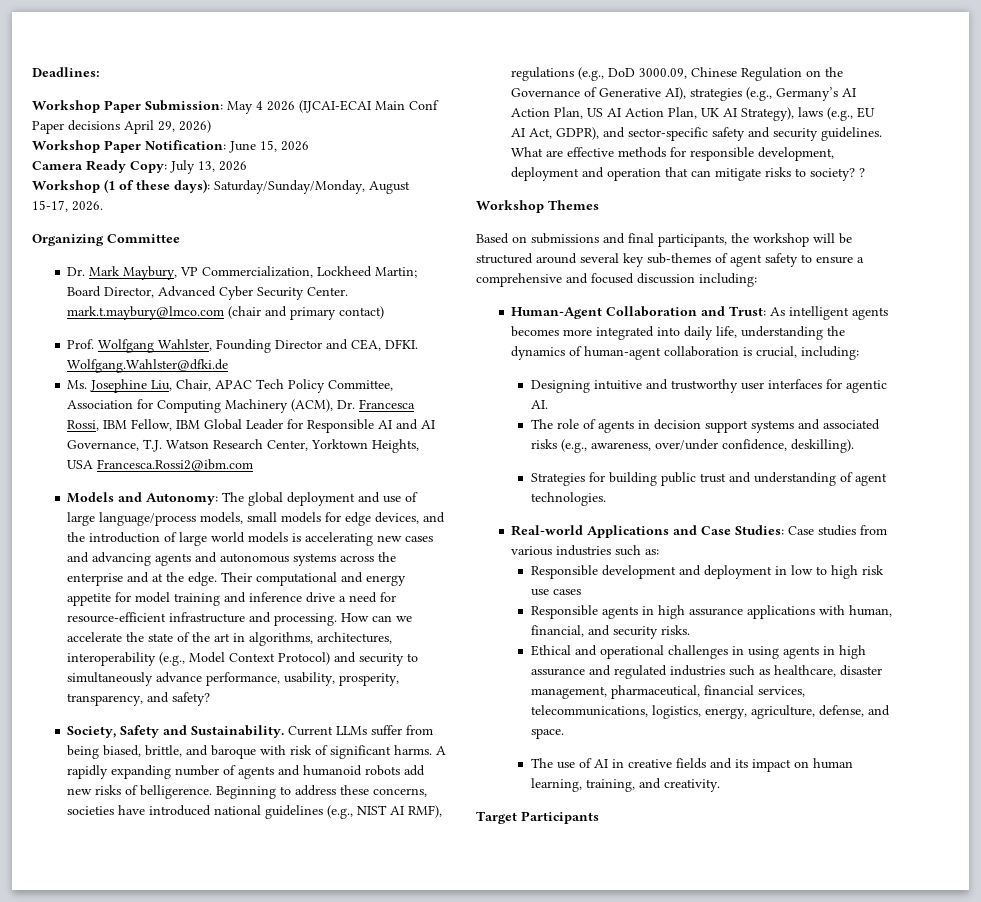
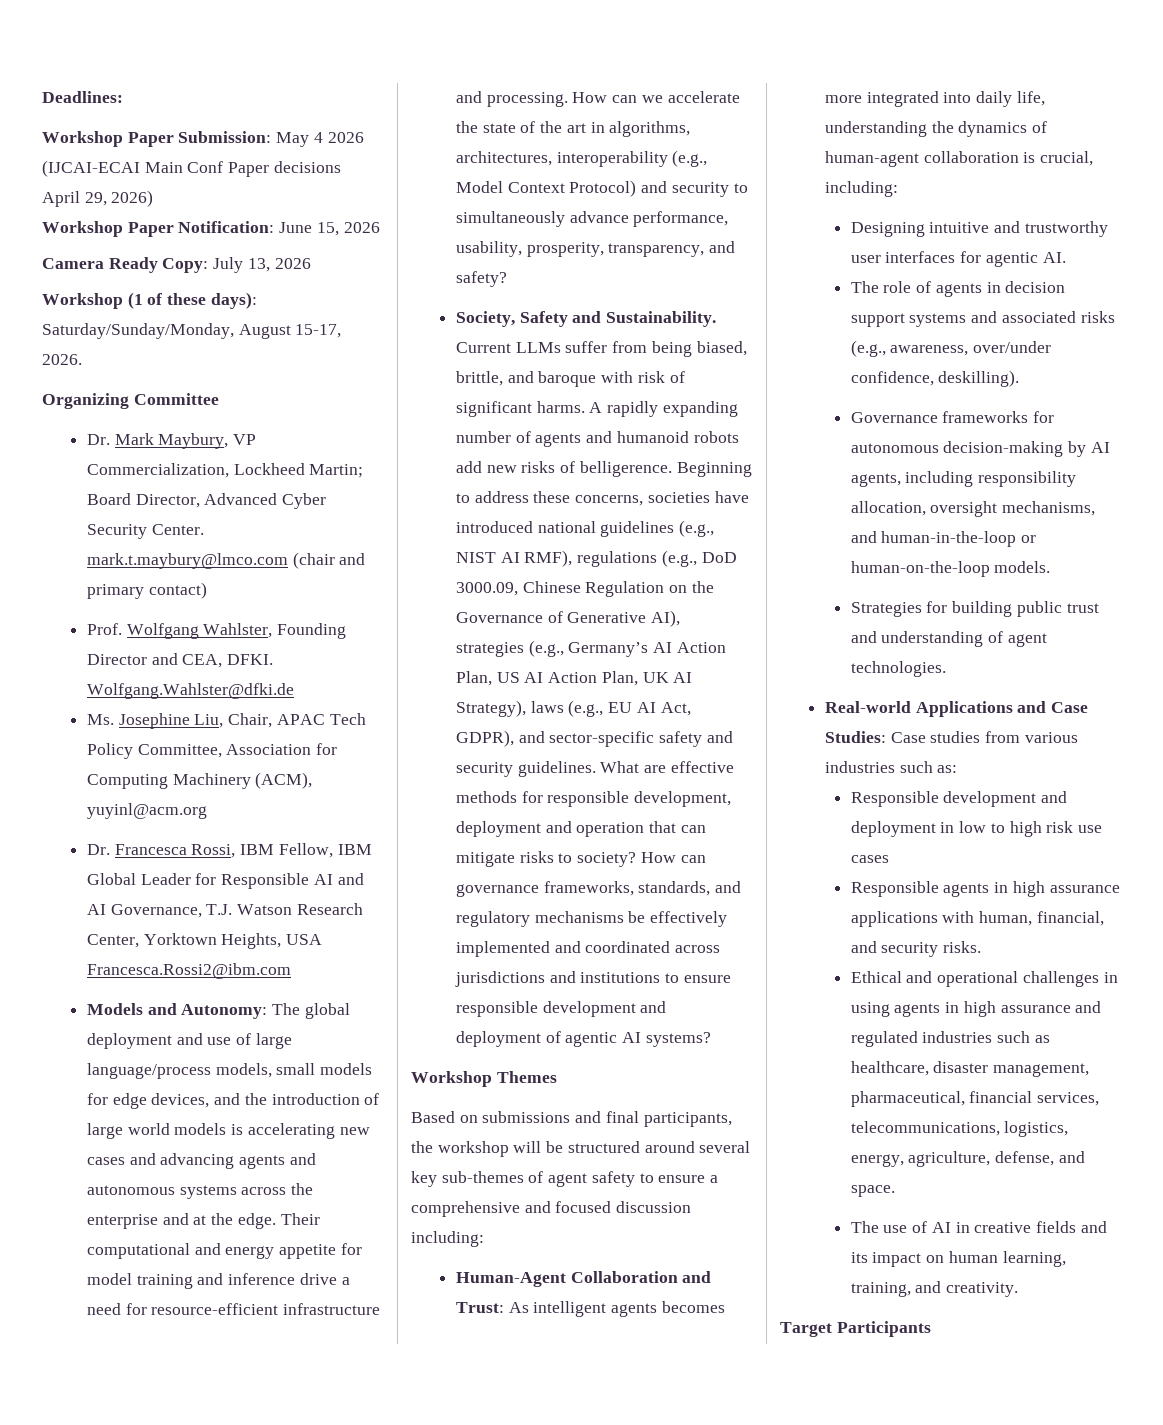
- Ms. Josephine Liu, Chair, APAC Tech Policy Committee, Association for Computing Machinery (ACM), Dr. Francesca Rossi, IBM Fellow, IBM Global Leader for Responsible AI and AI Governance, T.J. Watson Research Center, Yorktown Heights, USA Francesca.Rossi2@ibm.com
+ Ms. Josephine Liu, Chair, APAC Tech Policy Committee, Association for Computing Machinery (ACM), yuyinl@acm.org
+ Dr. Francesca Rossi, IBM Fellow, IBM Global Leader for Responsible AI and AI Governance, T.J. Watson Research Center, Yorktown Heights, USA Francesca.Rossi2@ibm.com
- ?
+ How can governance frameworks, standards, and regulatory mechanisms be effectively implemented and coordinated across jurisdictions and institutions to ensure responsible development and deployment of agentic AI systems?
+ Governance frameworks for autonomous decision-making by AI agents, including responsibility allocation, oversight mechanisms, and human-in-the-loop or human-on-the-loop models.

